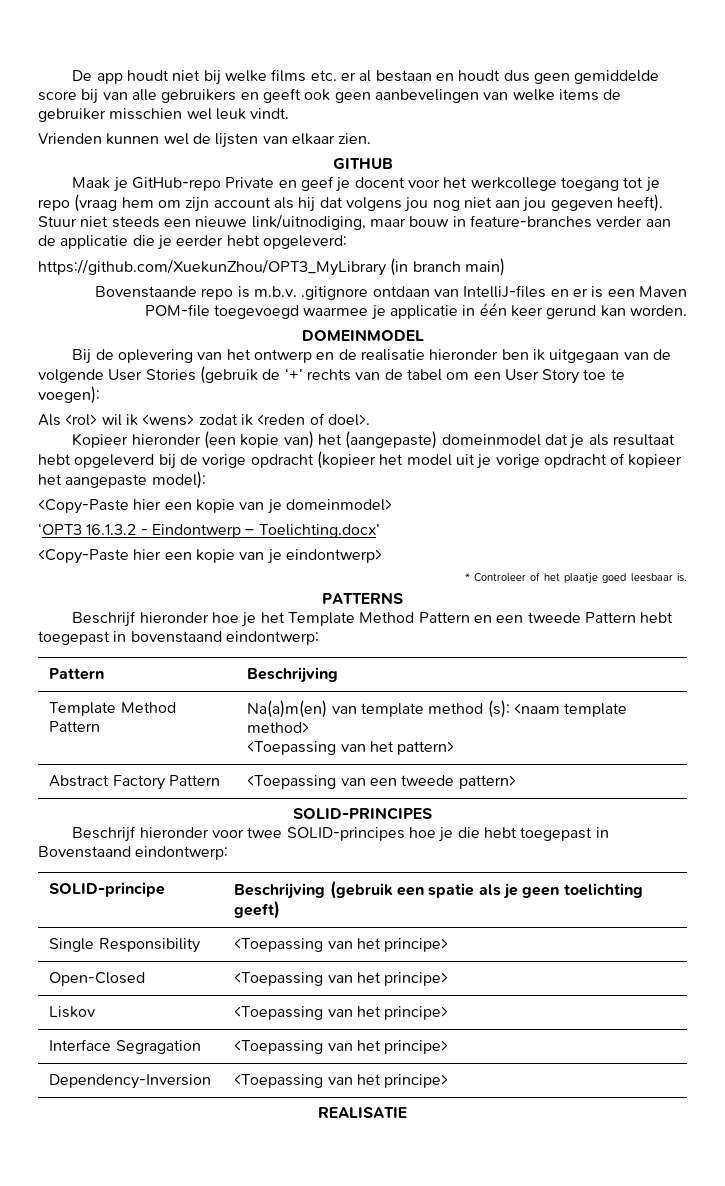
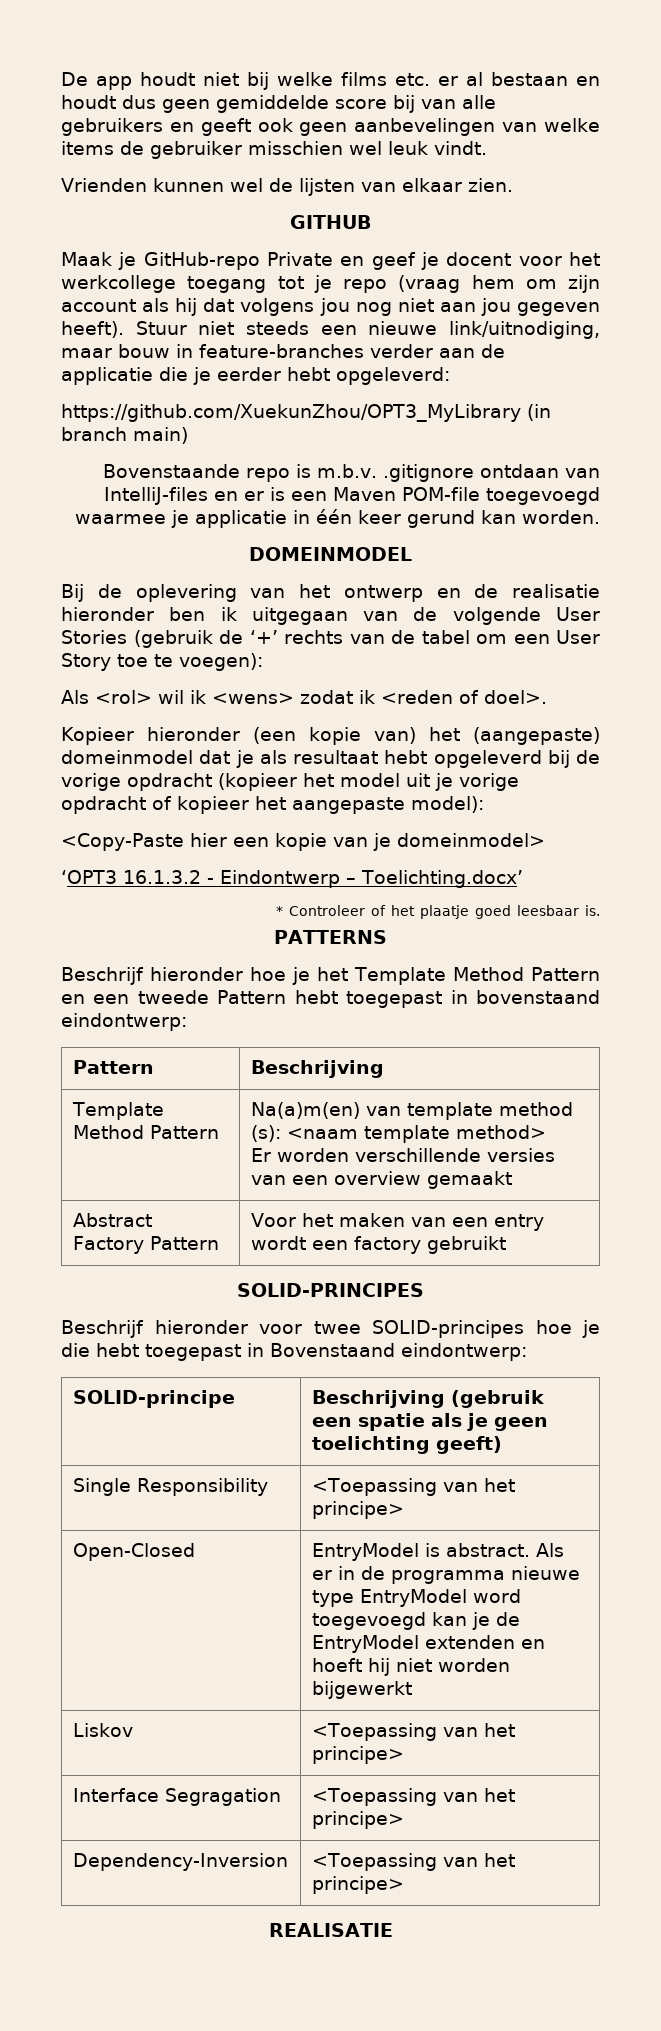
- <Copy-Paste hier een kopie van je eindontwerp>
  Template Method Pattern | Na(a)m(en) van template method (s): <naam template method>
- <Toepassing van het pattern>
- Abstract Factory Pattern | <Toepassing van een tweede pattern>
+ Er worden verschillende versies van een overview gemaakt
+ Abstract Factory Pattern | Voor het maken van een entry wordt een factory gebruikt
- Open-Closed | <Toepassing van het principe>
+ Open-Closed | EntryModel is abstract. Als er in de programma nieuwe type EntryModel word toegevoegd kan je de EntryModel extenden en hoeft hij niet worden bijgewerkt

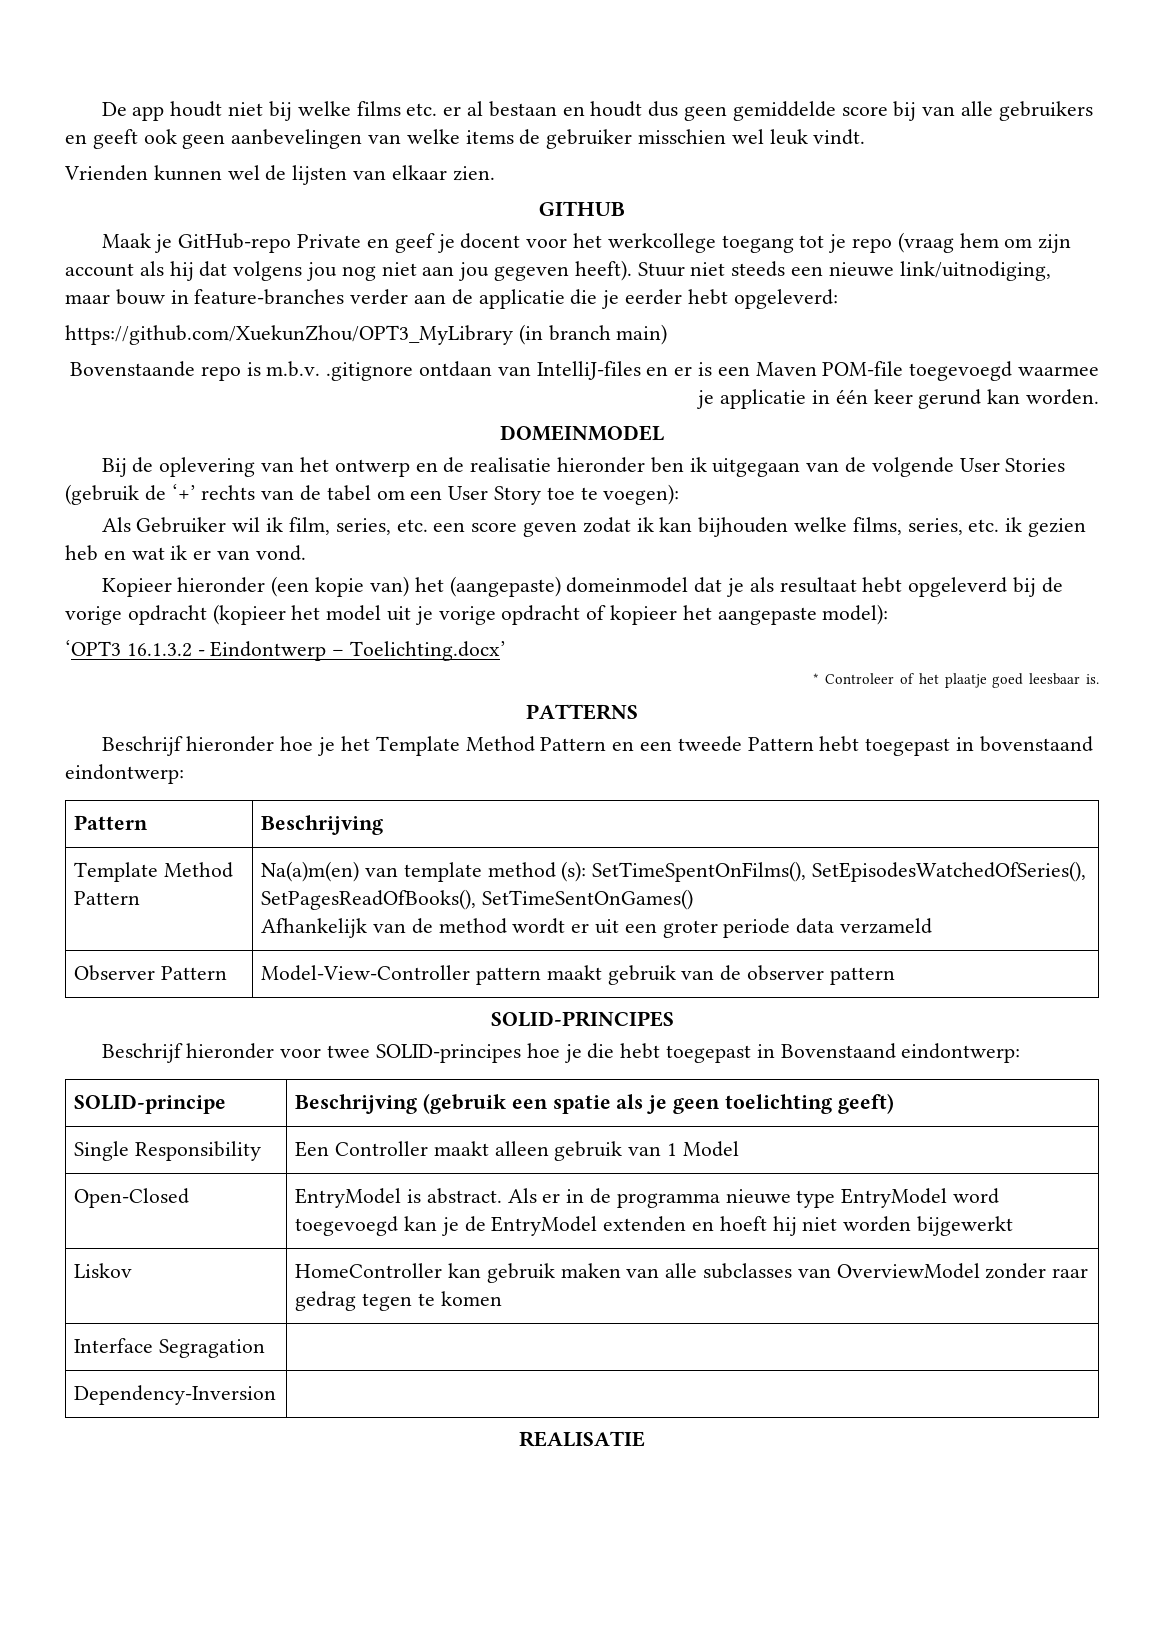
- Als <rol> wil ik <wens> zodat ik <reden of doel>.
+ Als Gebruiker wil ik film, series, etc. een score geven zodat ik kan bijhouden welke films, series, etc. ik gezien heb en wat ik er van vond.
- <Copy-Paste hier een kopie van je domeinmodel>
- Template Method Pattern | Na(a)m(en) van template method (s): <naam template method>
- Er worden verschillende versies van een overview gemaakt
- Abstract Factory Pattern | Voor het maken van een entry wordt een factory gebruikt
+ Template Method Pattern | Na(a)m(en) van template method (s): SetTimeSpentOnFilms(), SetEpisodesWatchedOfSeries(), SetPagesReadOfBooks(), SetTimeSentOnGames()
+ Afhankelijk van de method wordt er uit een groter periode data verzameld
+ Observer Pattern | Model-View-Controller pattern maakt gebruik van de observer pattern
- Single Responsibility | <Toepassing van het principe>
+ Single Responsibility | Een Controller maakt alleen gebruik van 1 Model
- Liskov | <Toepassing van het principe>
- Interface Segragation | <Toepassing van het principe>
- Dependency-Inversion | <Toepassing van het principe>
+ Liskov | HomeController kan gebruik maken van alle subclasses van OverviewModel zonder raar gedrag tegen te komen
+ Interface Segragation |
+ Dependency-Inversion |

